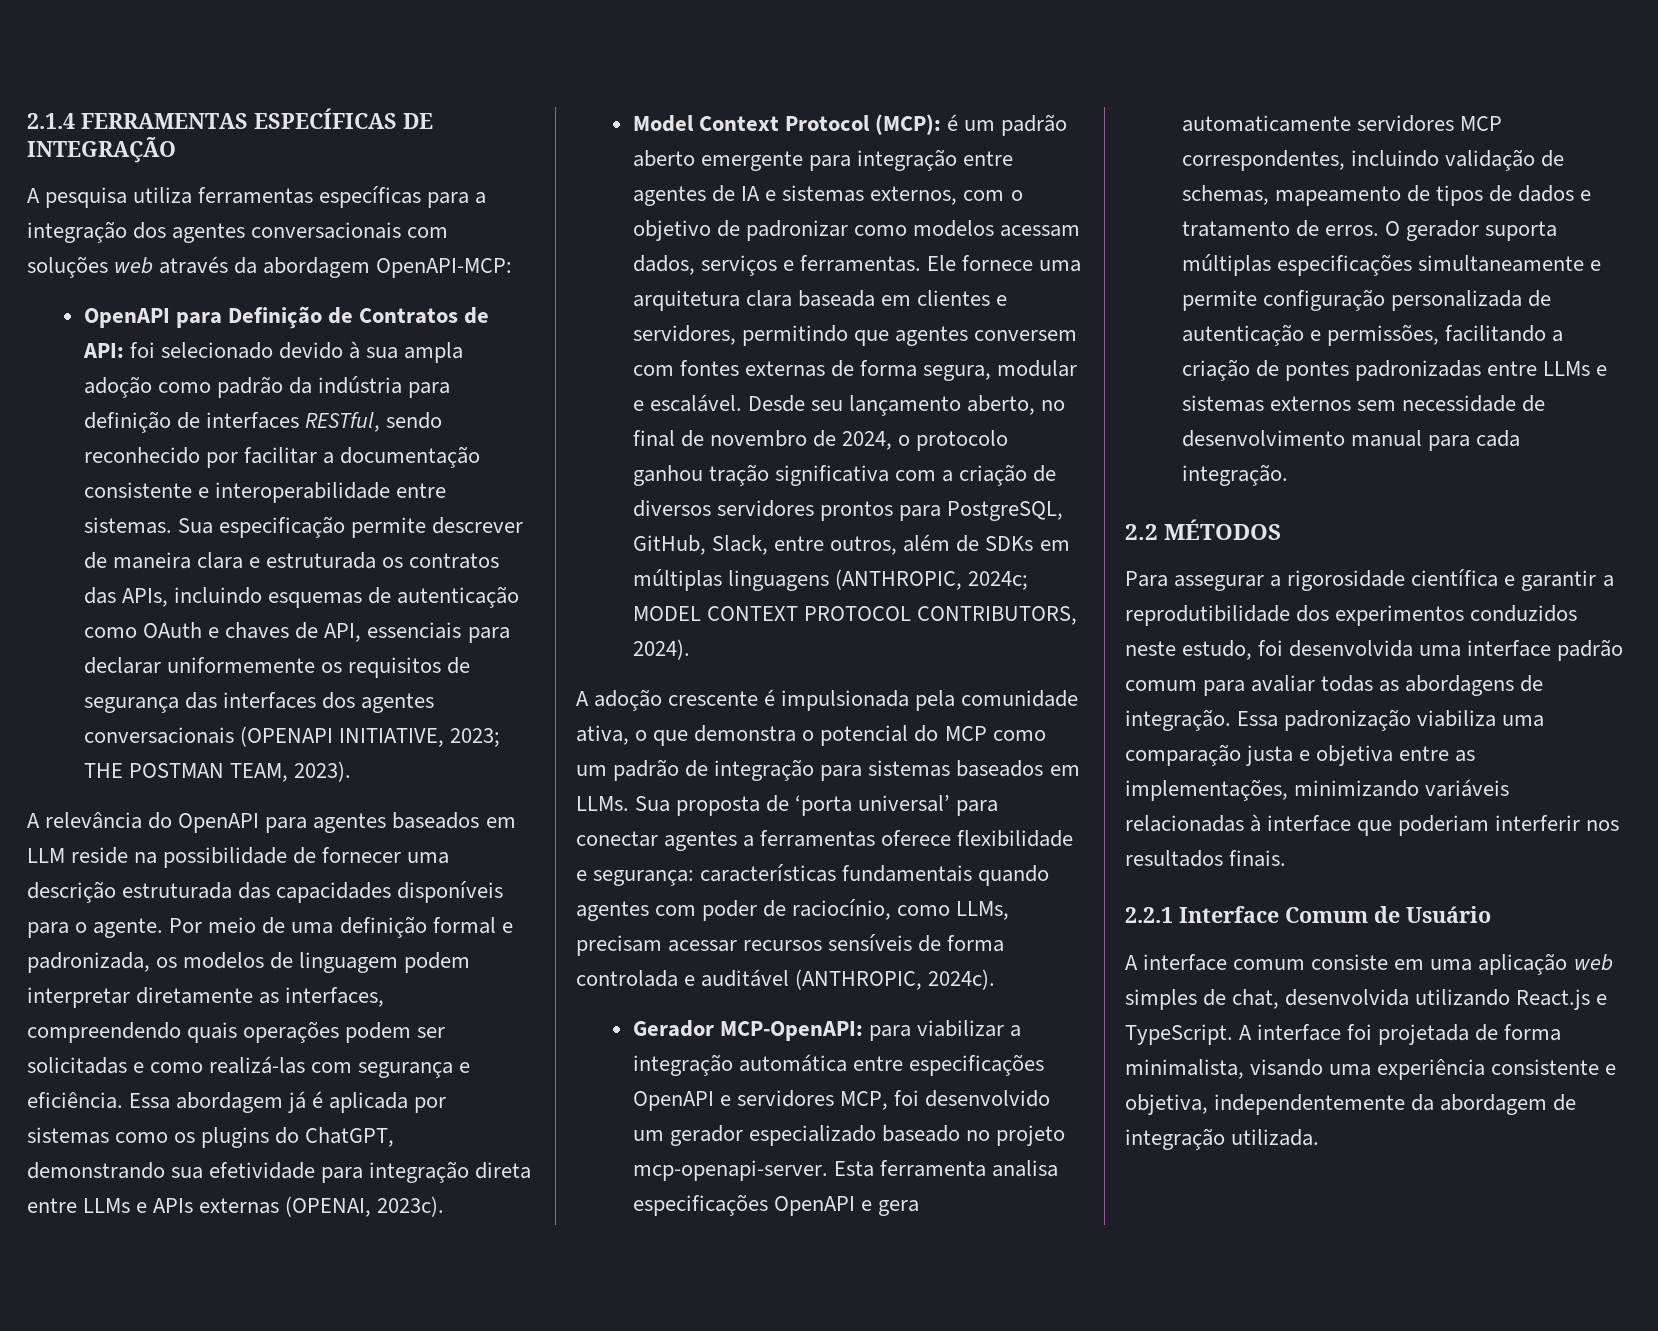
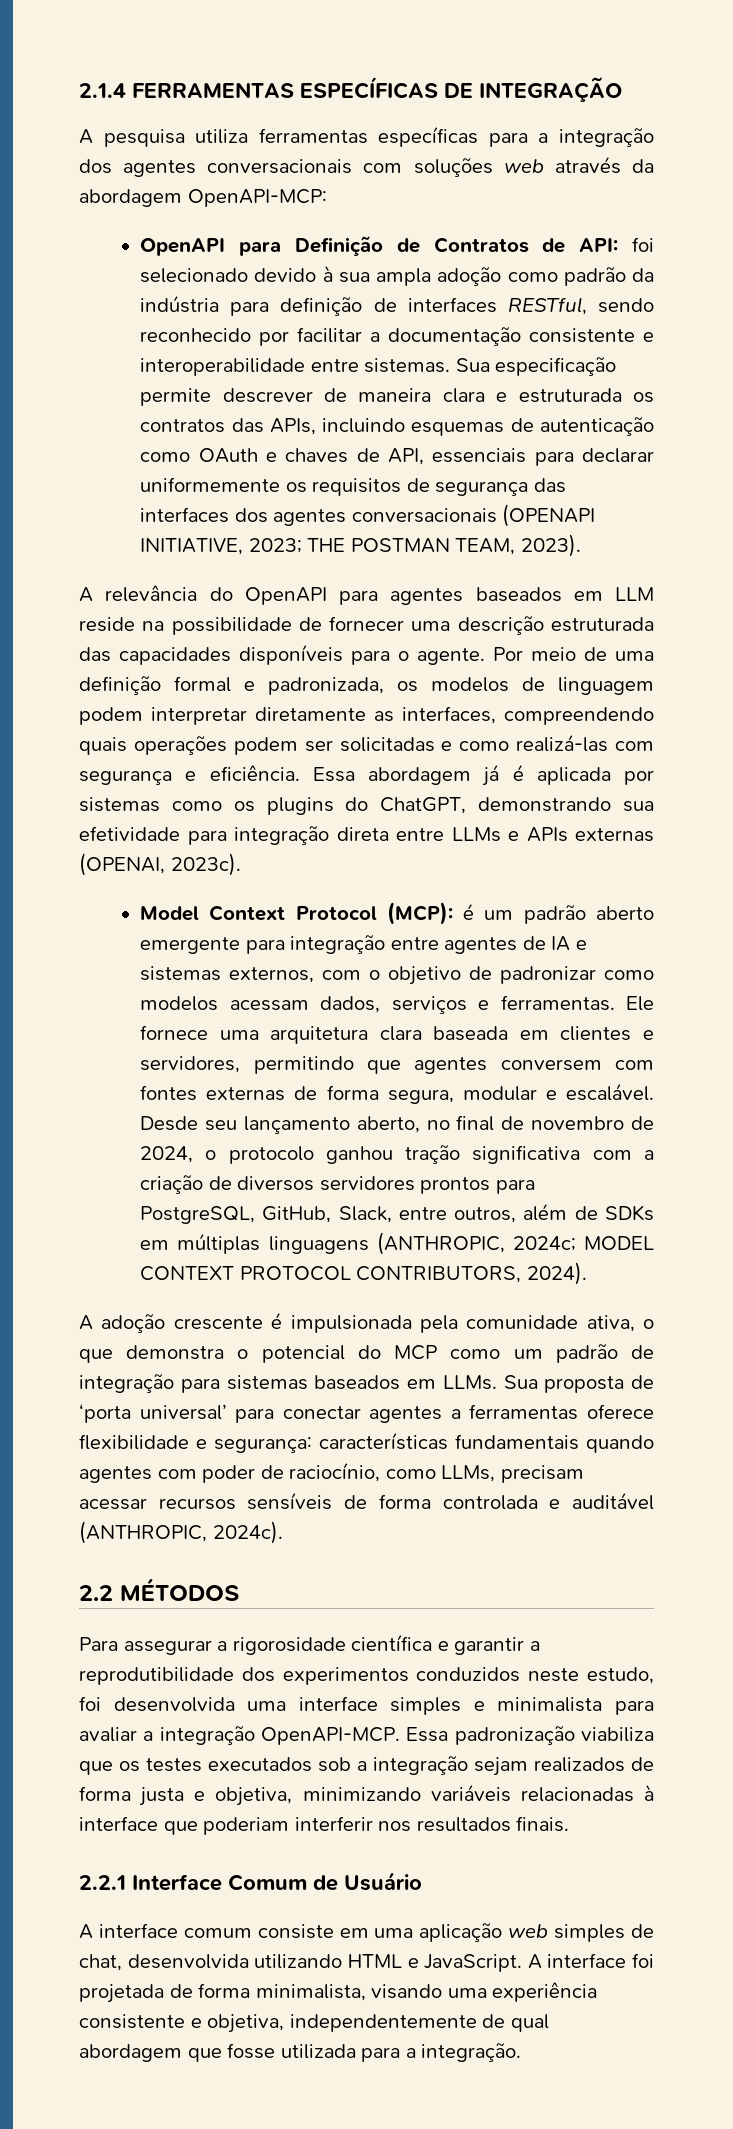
- Gerador MCP-OpenAPI: para viabilizar a integração automática entre especificações OpenAPI e servidores MCP, foi desenvolvido um gerador especializado baseado no projeto mcp-openapi-server. Esta ferramenta analisa especificações OpenAPI e gera automaticamente servidores MCP correspondentes, incluindo validação de schemas, mapeamento de tipos de dados e tratamento de erros. O gerador suporta múltiplas especificações simultaneamente e permite configuração personalizada de autenticação e permissões, facilitando a criação de pontes padronizadas entre LLMs e sistemas externos sem necessidade de desenvolvimento manual para cada integração.
- Para assegurar a rigorosidade científica e garantir a reprodutibilidade dos experimentos conduzidos neste estudo, foi desenvolvida uma interface padrão comum para avaliar todas as abordagens de integração. Essa padronização viabiliza uma comparação justa e objetiva entre as implementações, minimizando variáveis relacionadas à interface que poderiam interferir nos resultados finais.
+ Para assegurar a rigorosidade científica e garantir a reprodutibilidade dos experimentos conduzidos neste estudo, foi desenvolvida uma interface simples e minimalista para avaliar a integração OpenAPI-MCP. Essa padronização viabiliza que os testes executados sob a integração sejam realizados de forma justa e objetiva, minimizando variáveis relacionadas à interface que poderiam interferir nos resultados finais.
- A interface comum consiste em uma aplicação web simples de chat, desenvolvida utilizando React.js e TypeScript.
+ A interface comum consiste em uma aplicação web simples de chat, desenvolvida utilizando HTML e JavaScript.
- A interface foi projetada de forma minimalista, visando uma experiência consistente e objetiva, independentemente da abordagem de integração utilizada.
+ A interface foi projetada de forma minimalista, visando uma experiência consistente e objetiva, independentemente de qual abordagem que fosse utilizada para a integração.

